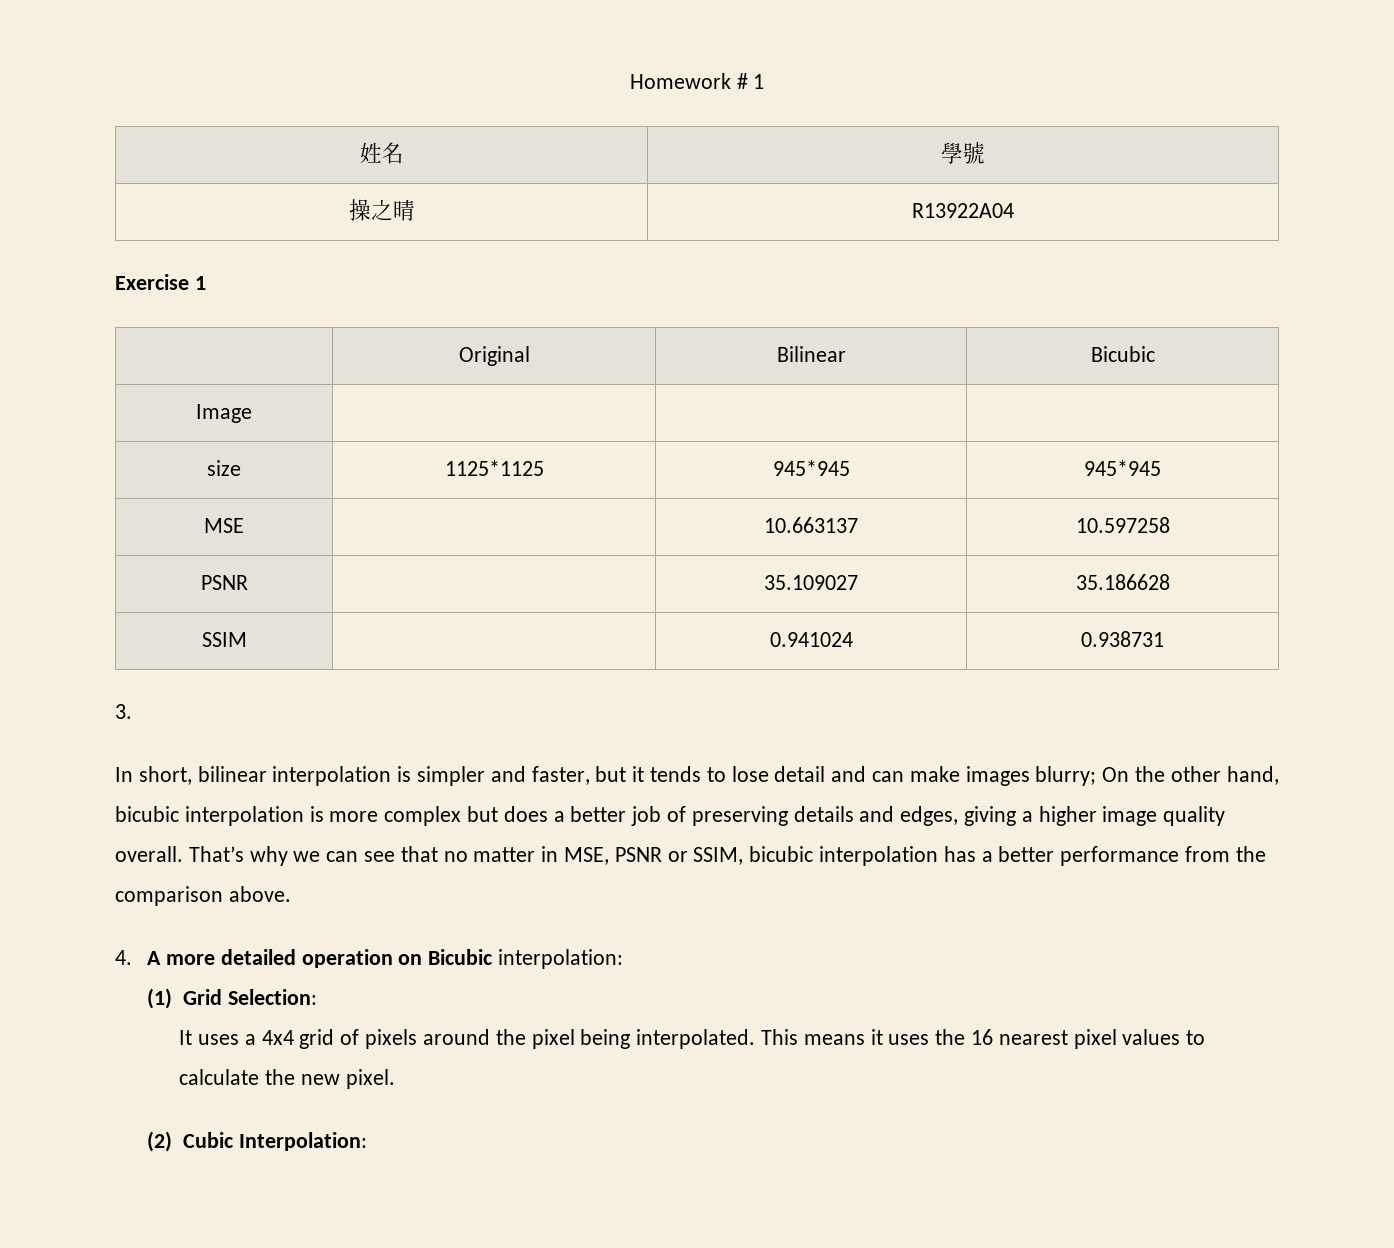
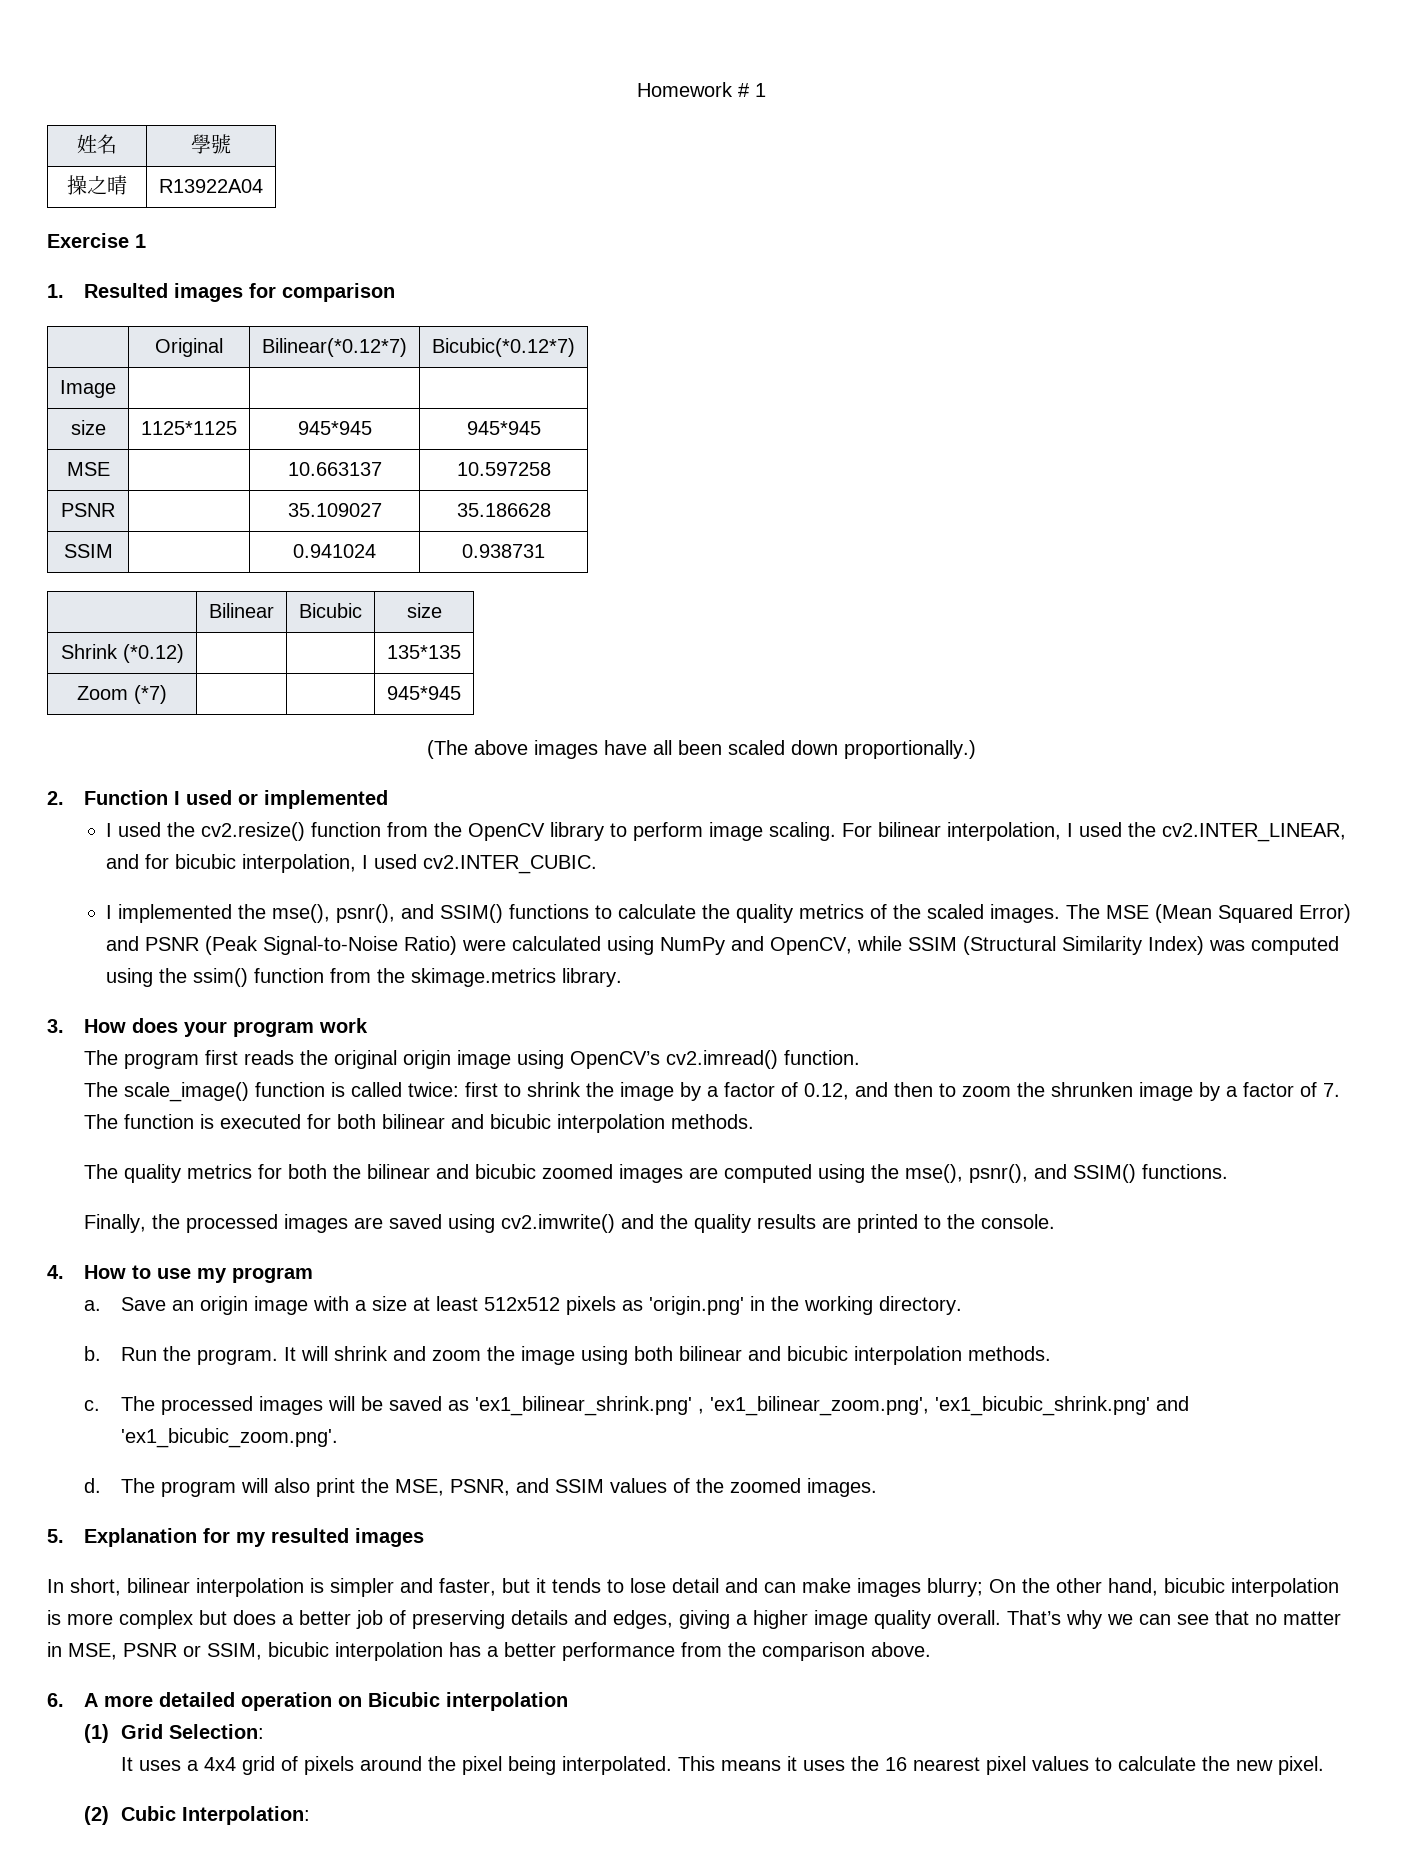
+ 1. Resulted images for comparison
- | Original | Bilinear | Bicubic
+ | Original | Bilinear(*0.12*7) | Bicubic(*0.12*7)
- 3.
+ | Bilinear | Bicubic | size
+ Shrink (*0.12) | | | 135*135
+ Zoom (*7) | | | 945*945
+ (The above images have all been scaled down proportionally.)
+ 2. Function I used or implemented
+ I used the cv2.resize() function from the OpenCV library to perform image scaling. For bilinear interpolation, I used the cv2.INTER_LINEAR, and for bicubic interpolation, I used cv2.INTER_CUBIC.
+ I implemented the mse(), psnr(), and SSIM() functions to calculate the quality metrics of the scaled images. The MSE (Mean Squared Error) and PSNR (Peak Signal-to-Noise Ratio) were calculated using NumPy and OpenCV, while SSIM (Structural Similarity Index) was computed using the ssim() function from the skimage.metrics library.
+ 3. How does your program work
+ The program first reads the original origin image using OpenCV’s cv2.imread() function.
+ The scale_image() function is called twice: first to shrink the image by a factor of 0.12, and then to zoom the shrunken image by a factor of 7. The function is executed for both bilinear and bicubic interpolation methods.
+ The quality metrics for both the bilinear and bicubic zoomed images are computed using the mse(), psnr(), and SSIM() functions.
+ Finally, the processed images are saved using cv2.imwrite() and the quality results are printed to the console.
+ 4. How to use my program
+ a. Save an origin image with a size at least 512x512 pixels as 'origin.png' in the working directory.
+ b. Run the program. It will shrink and zoom the image using both bilinear and bicubic interpolation methods.
+ c. The processed images will be saved as 'ex1_bilinear_shrink.png' , 'ex1_bilinear_zoom.png', 'ex1_bicubic_shrink.png' and 'ex1_bicubic_zoom.png'.
+ d. The program will also print the MSE, PSNR, and SSIM values of the zoomed images.
+ 5. Explanation for my resulted images
- 4. A more detailed operation on Bicubic interpolation:
+ 6. A more detailed operation on Bicubic interpolation

